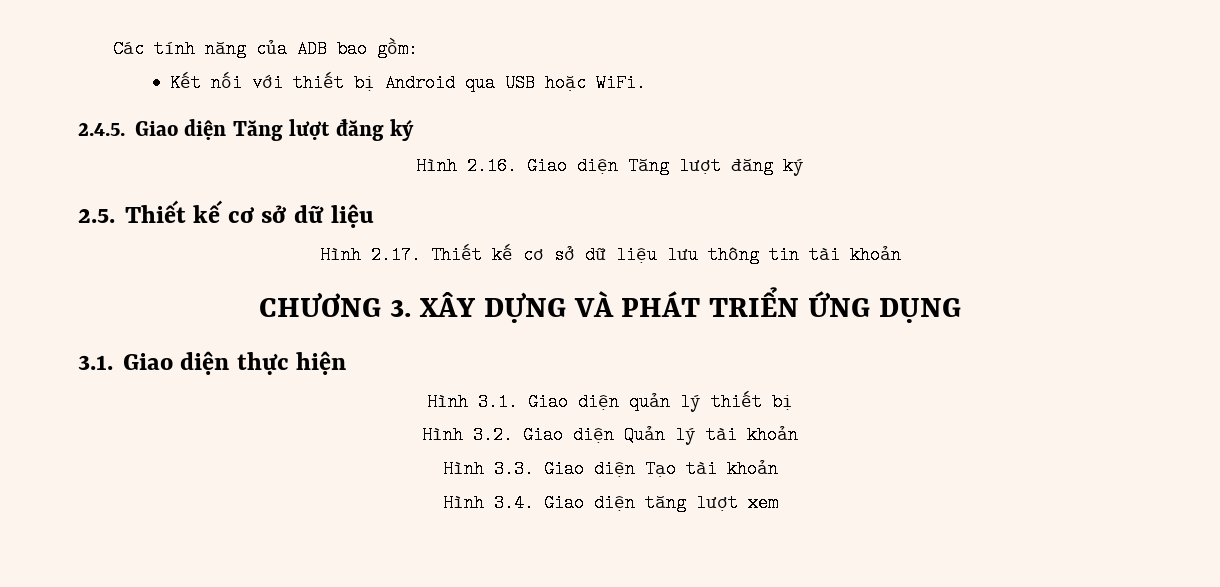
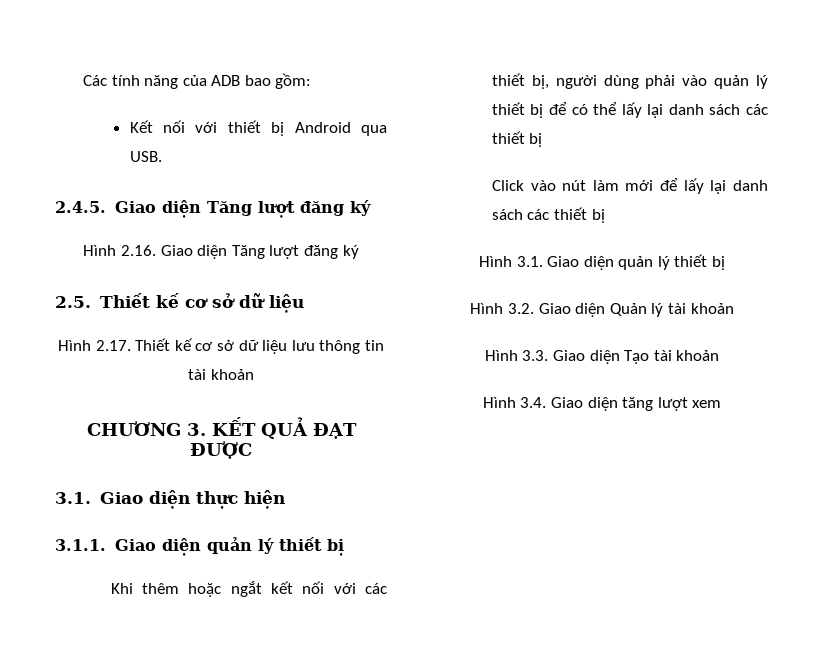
- Kết nối với thiết bị Android qua USB hoặc WiFi.
+ Kết nối với thiết bị Android qua USB.
- CHƯƠNG 3. XÂY DỰNG VÀ PHÁT TRIỂN ỨNG DỤNG
+ CHƯƠNG 3. KẾT QUẢ ĐẠT ĐƯỢC
+ 3.1.1. Giao diện quản lý thiết bị
+ Khi thêm hoặc ngắt kết nối với các thiết bị, người dùng phải vào quản lý thiết bị để có thể lấy lại danh sách các thiết bị
+ Click vào nút làm mới để lấy lại danh sách các thiết bị

